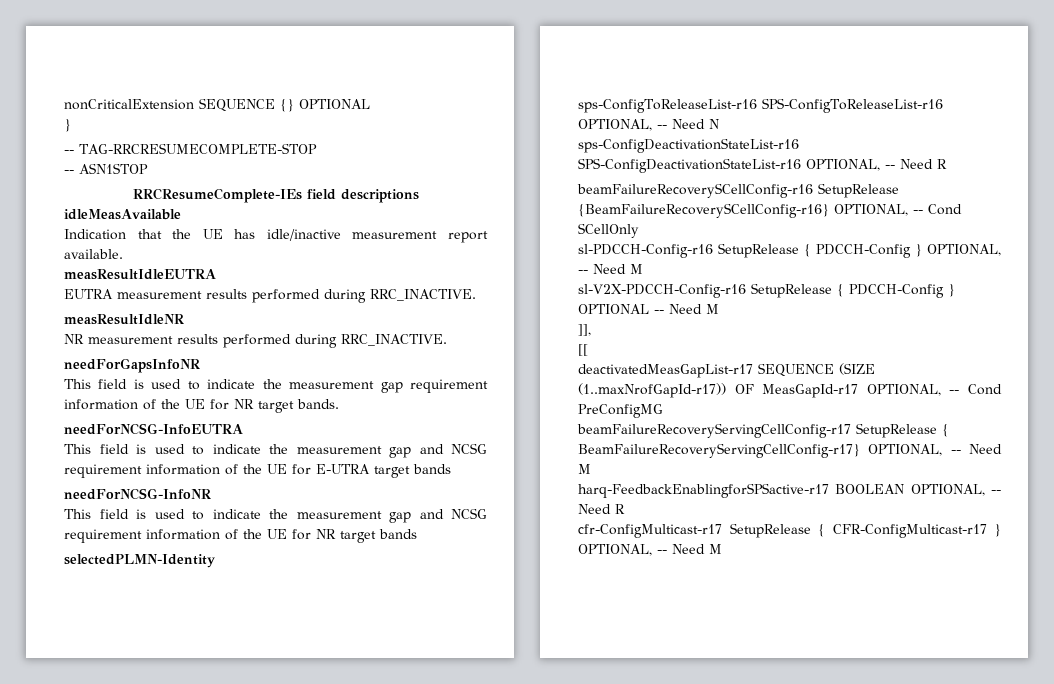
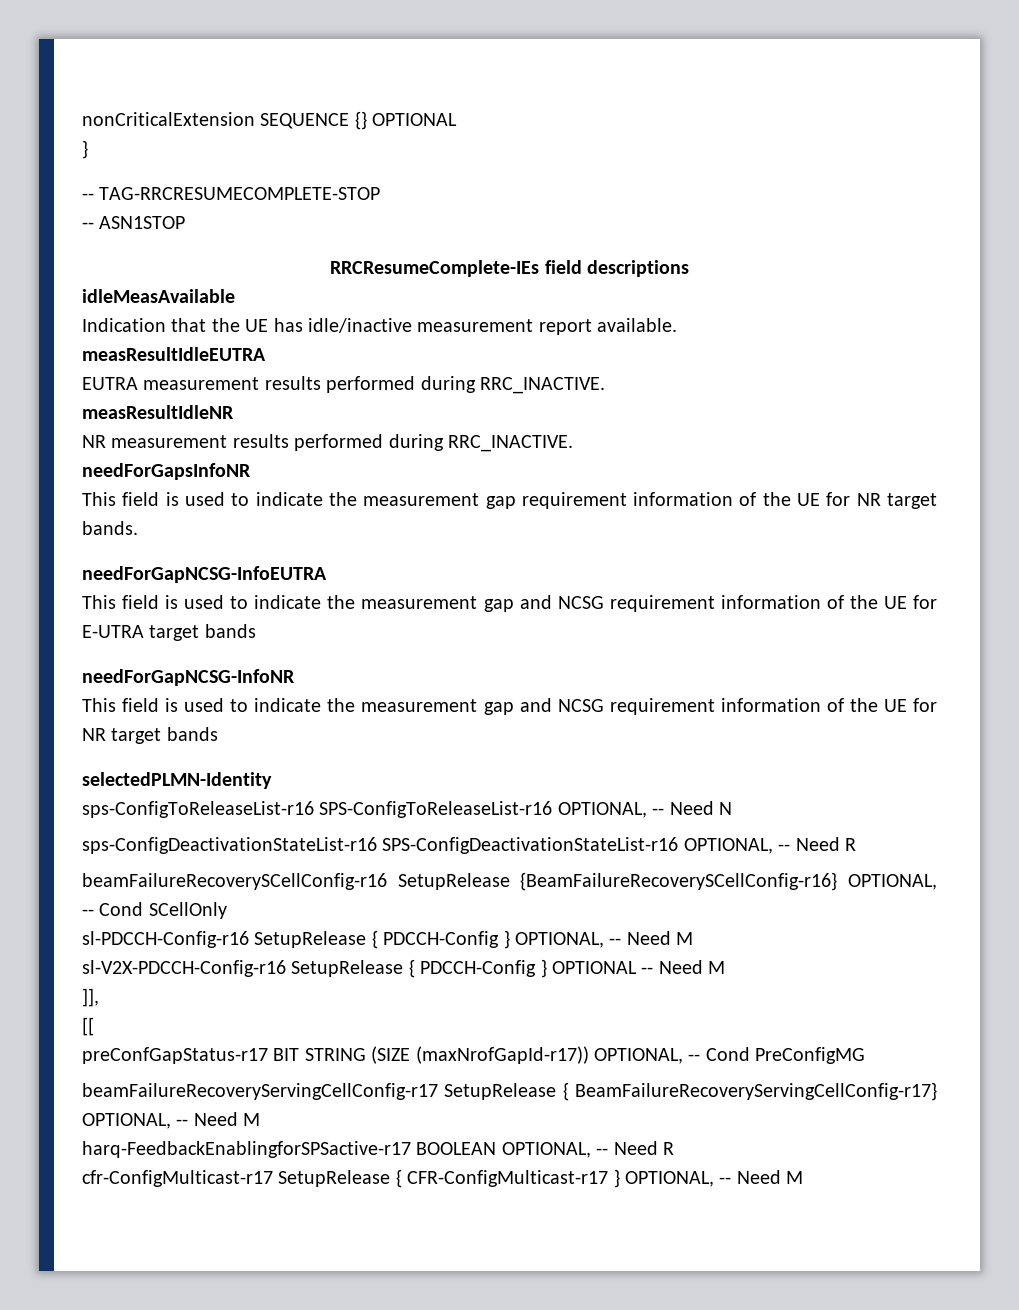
- needForNCSG-InfoEUTRA
+ needForGapNCSG-InfoEUTRA
- needForNCSG-InfoNR
+ needForGapNCSG-InfoNR
- deactivatedMeasGapList-r17 SEQUENCE (SIZE (1..maxNrofGapId-r17)) OF MeasGapId-r17 OPTIONAL, -- Cond PreConfigMG
+ preConfGapStatus-r17 BIT STRING (SIZE (maxNrofGapId-r17)) OPTIONAL, -- Cond PreConfigMG

